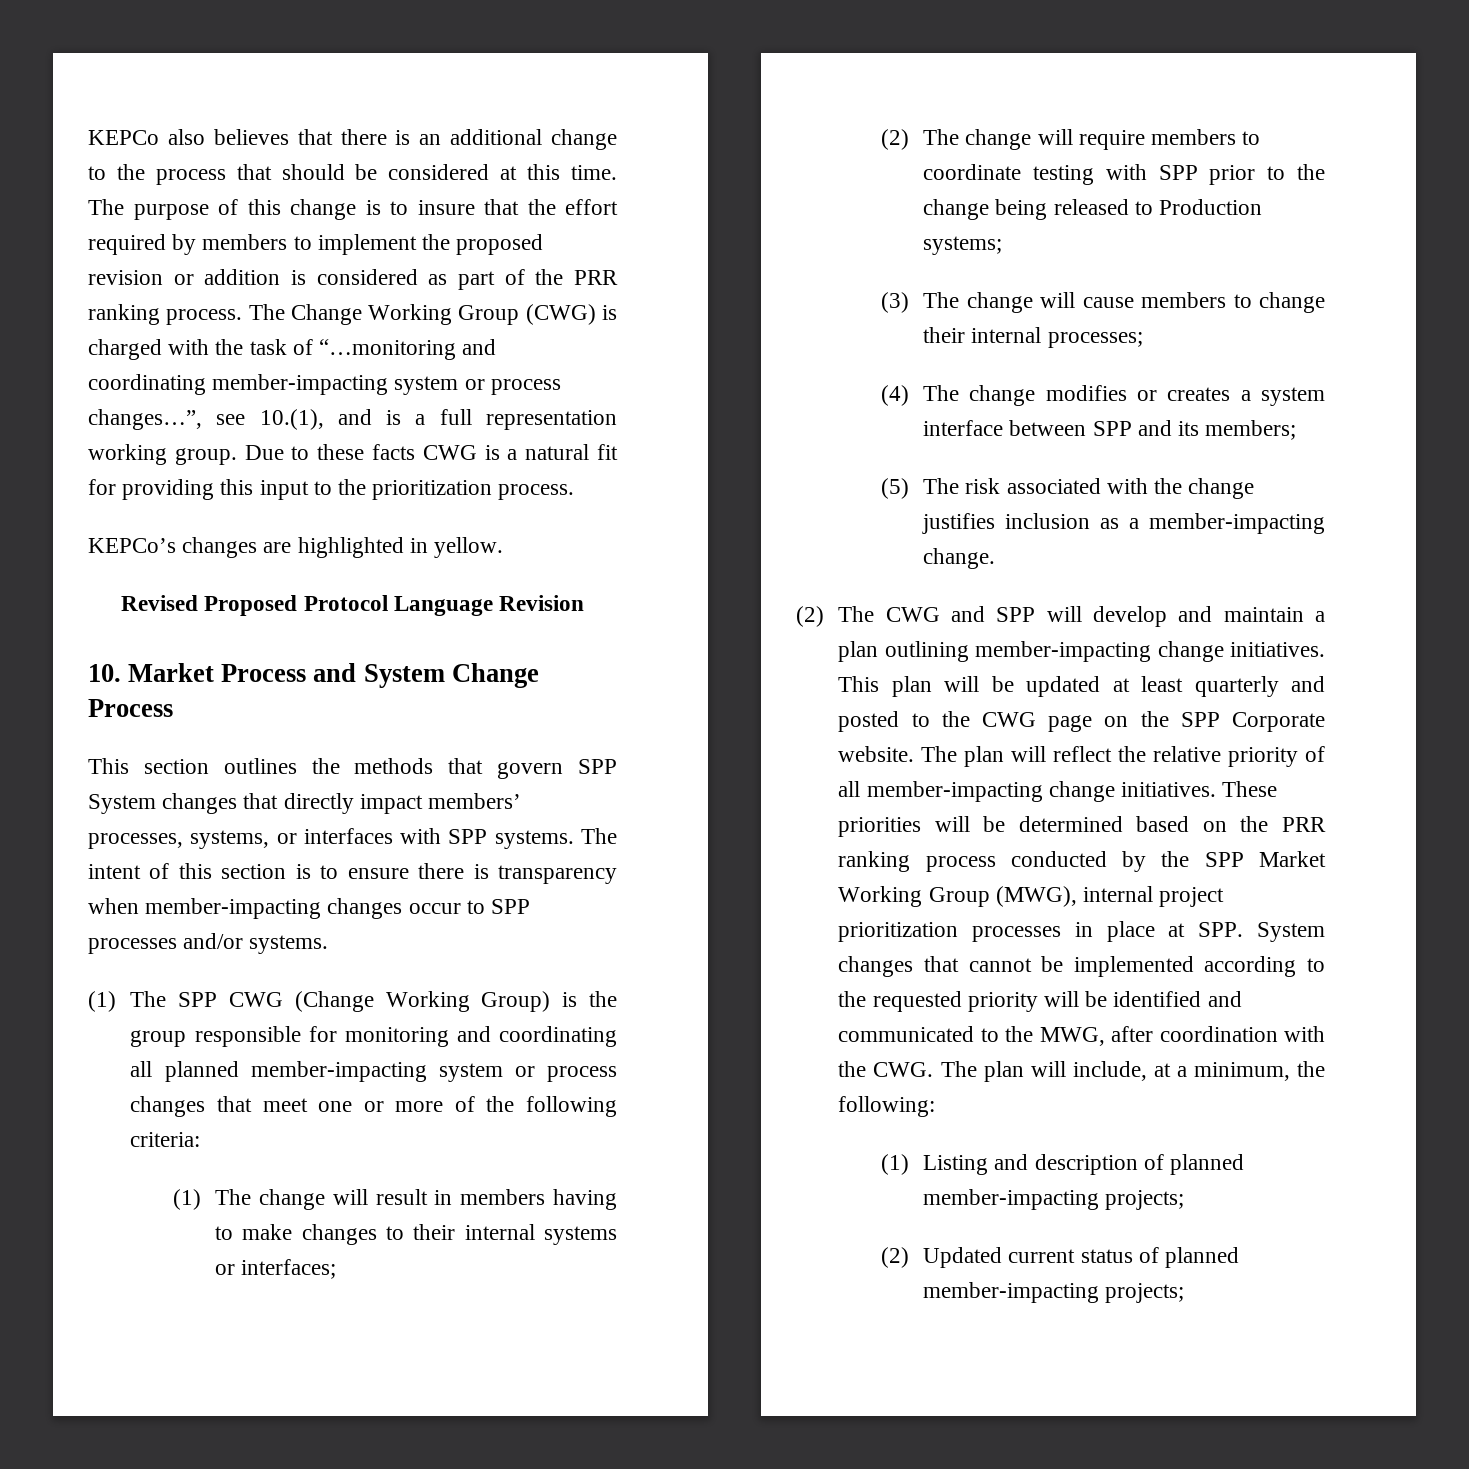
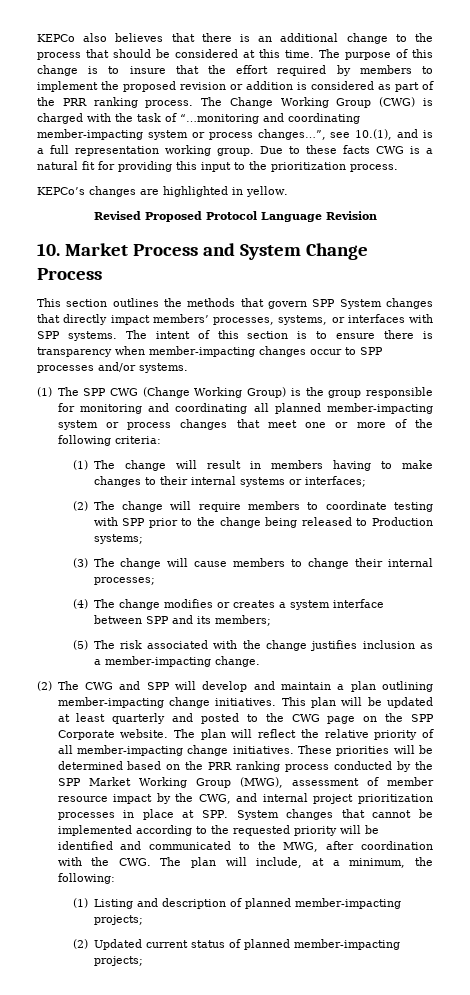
- These priorities will be determined based on the PRR ranking process conducted by the SPP Market Working Group (MWG), internal project prioritization processes in place at SPP. System changes that cannot be implemented according to the requested priority will be identified and communicated to the MWG, after coordination with the CWG. The plan will include, at a minimum, the following:
+ These priorities will be determined based on the PRR ranking process conducted by the SPP Market Working Group (MWG), assessment of member resource impact by the CWG, and internal project prioritization processes in place at SPP. System changes that cannot be implemented according to the requested priority will be identified and communicated to the MWG, after coordination with the CWG. The plan will include, at a minimum, the following:

